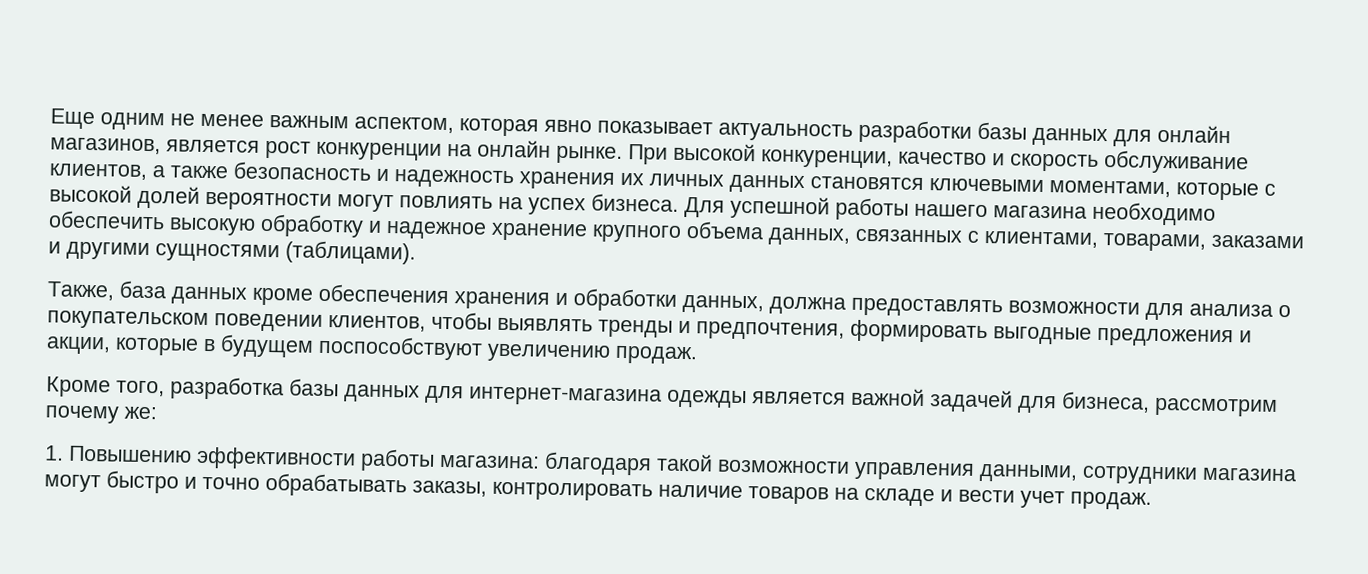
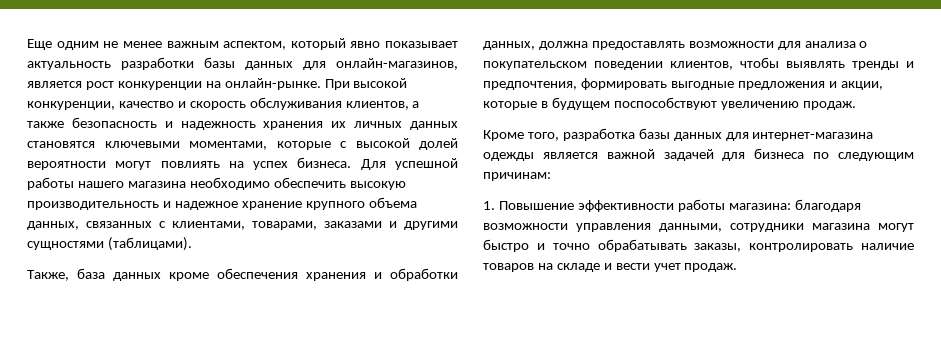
- Еще одним не менее важным аспектом, которая явно показывает актуальность разработки базы данных для онлайн магазинов, является рост конкуренции на онлайн рынке.
+ Еще одним не менее важным аспектом, который явно показывает актуальность разработки базы данных для онлайн-магазинов, является рост конкуренции на онлайн-рынке.
- При высокой конкуренции, качество и скорость обслуживание клиентов, а также безопасность и надежность хранения их личных данных становятся ключевыми моментами, которые с высокой долей вероятности могут повлиять на успех бизнеса.
+ При высокой конкуренции, качество и скорость обслуживания клиентов, а также безопасность и надежность хранения их личных данных становятся ключевыми моментами, которые с высокой долей вероятности могут повлиять на успех бизнеса.
- Для успешной работы нашего магазина необходимо обеспечить высокую обработку и надежное хранение крупного объема данных, связанных с клиентами, товарами, заказами и другими сущностями (таблицами).
+ Для успешной работы нашего магазина необходимо обеспечить высокую производительность и надежное хранение крупного объема данных, связанных с клиентами, товарами, заказами и другими сущностями (таблицами).
- Кроме того, разработка базы данных для интернет-магазина одежды является важной задачей для бизнеса, рассмотрим почему же:
+ Кроме того, разработка базы данных для интернет-магазина одежды является важной задачей для бизнеса по следующим причинам:
- 1. Повышению эффективности работы магазина: благодаря такой возможности управления данными, сотрудники магазина могут быстро и точно обрабатывать заказы, контролировать наличие товаров на складе и вести учет продаж.
+ 1. Повышение эффективности работы магазина: благодаря возможности управления данными, сотрудники магазина могут быстро и точно обрабатывать заказы, контролировать наличие товаров на складе и вести учет продаж.

